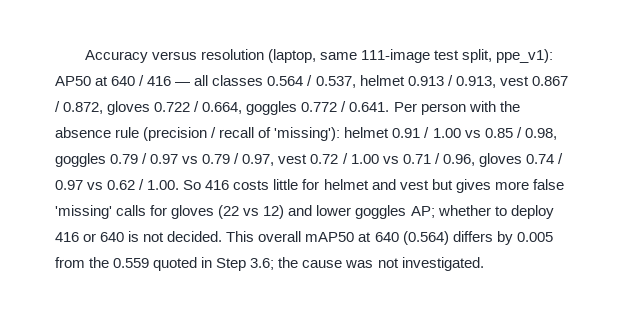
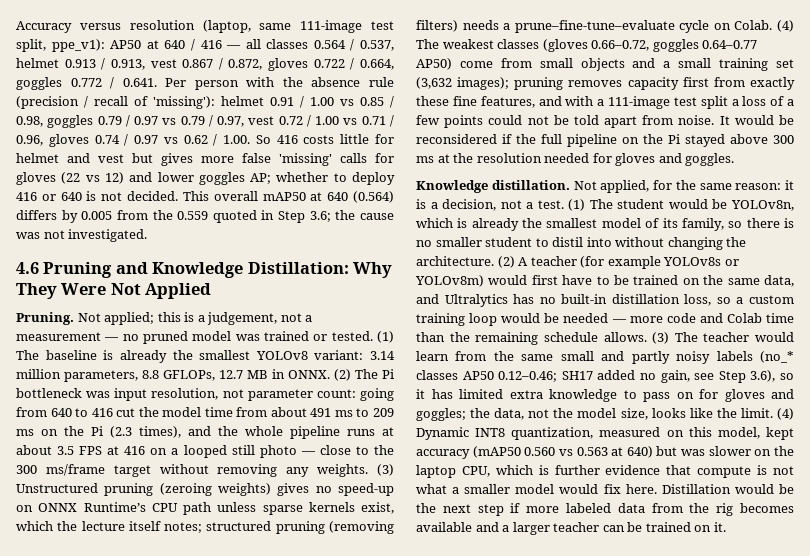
+ 4.6 Pruning and Knowledge Distillation: Why They Were Not Applied
+ Pruning. Not applied; this is a judgement, not a measurement — no pruned model was trained or tested. (1) The baseline is already the smallest YOLOv8 variant: 3.14 million parameters, 8.8 GFLOPs, 12.7 MB in ONNX. (2) The Pi bottleneck was input resolution, not parameter count: going from 640 to 416 cut the model time from about 491 ms to 209 ms on the Pi (2.3 times), and the whole pipeline runs at about 3.5 FPS at 416 on a looped still photo — close to the 300 ms/frame target without removing any weights. (3) Unstructured pruning (zeroing weights) gives no speed-up on ONNX Runtime’s CPU path unless sparse kernels exist, which the lecture itself notes; structured pruning (removing filters) needs a prune–fine-tune–evaluate cycle on Colab. (4) The weakest classes (gloves 0.66–0.72, goggles 0.64–0.77 AP50) come from small objects and a small training set (3,632 images); pruning removes capacity first from exactly these fine features, and with a 111-image test split a loss of a few points could not be told apart from noise. It would be reconsidered if the full pipeline on the Pi stayed above 300 ms at the resolution needed for gloves and goggles.
+ Knowledge distillation. Not applied, for the same reason: it is a decision, not a test. (1) The student would be YOLOv8n, which is already the smallest model of its family, so there is no smaller student to distil into without changing the architecture. (2) A teacher (for example YOLOv8s or YOLOv8m) would first have to be trained on the same data, and Ultralytics has no built-in distillation loss, so a custom training loop would be needed — more code and Colab time than the remaining schedule allows. (3) The teacher would learn from the same small and partly noisy labels (no_* classes AP50 0.12–0.46; SH17 added no gain, see Step 3.6), so it has limited extra knowledge to pass on for gloves and goggles; the data, not the model size, looks like the limit. (4) Dynamic INT8 quantization, measured on this model, kept accuracy (mAP50 0.560 vs 0.563 at 640) but was slower on the laptop CPU, which is further evidence that compute is not what a smaller model would fix here. Distillation would be the next step if more labeled data from the rig becomes available and a larger teacher can be trained on it.

